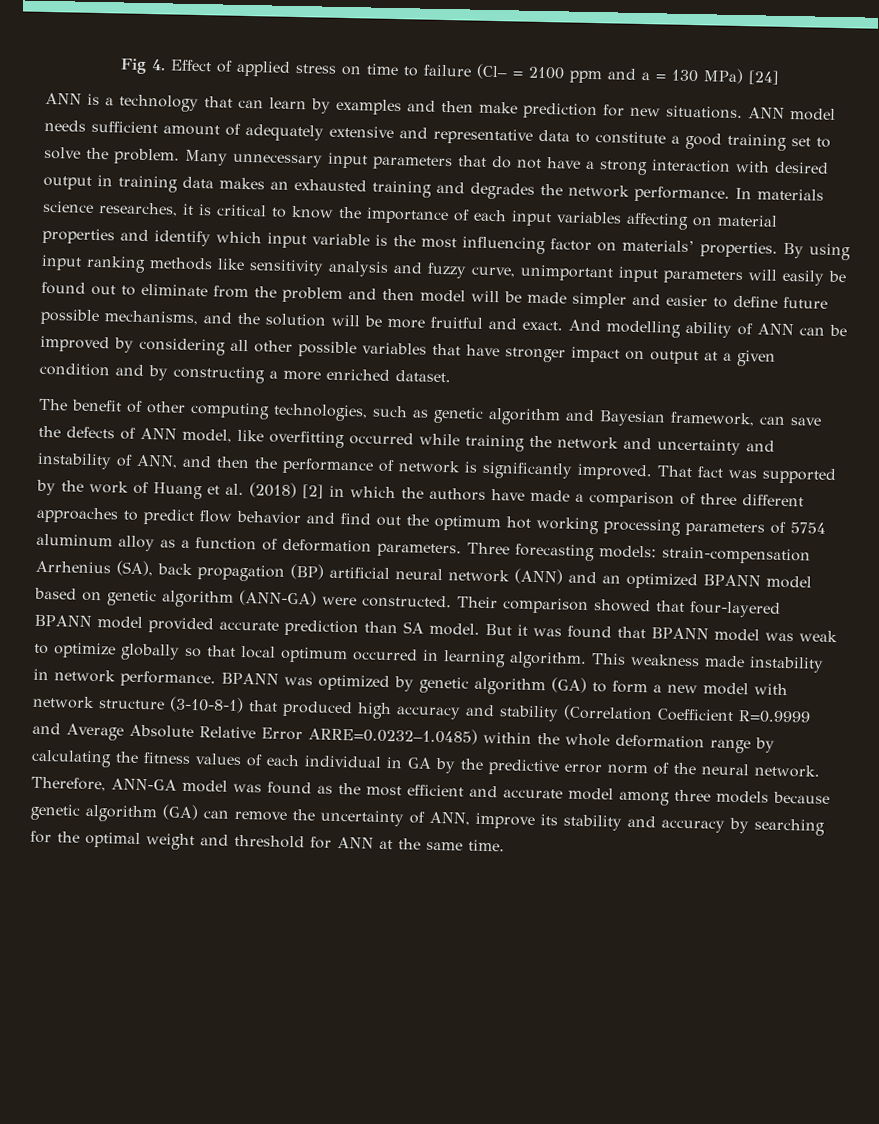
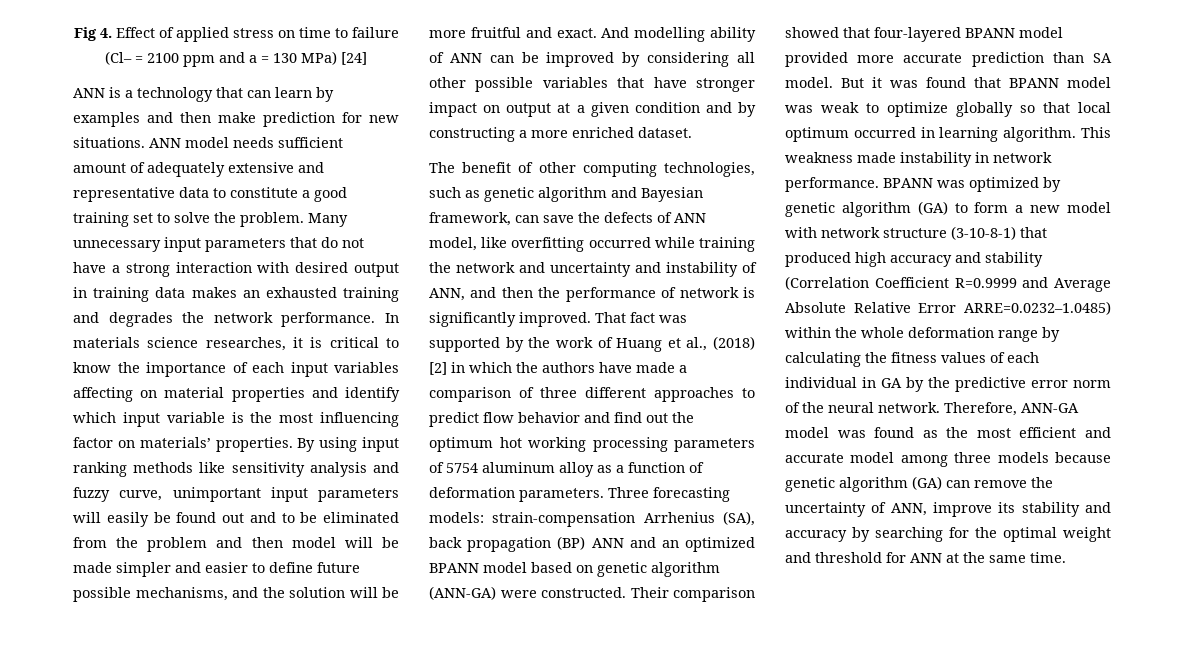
- By using input ranking methods like sensitivity analysis and fuzzy curve, unimportant input parameters will easily be found out to eliminate from the problem and then model will be made simpler and easier to define future possible mechanisms, and the solution will be more fruitful and exact.
+ By using input ranking methods like sensitivity analysis and fuzzy curve, unimportant input parameters will easily be found out and to be eliminated from the problem and then model will be made simpler and easier to define future possible mechanisms, and the solution will be more fruitful and exact.
- That fact was supported by the work of Huang et al. (2018) [2] in which the authors have made a comparison of three different approaches to predict flow behavior and find out the optimum hot working processing parameters of 5754 aluminum alloy as a function of deformation parameters.
+ That fact was supported by the work of Huang et al., (2018) [2] in which the authors have made a comparison of three different approaches to predict flow behavior and find out the optimum hot working processing parameters of 5754 aluminum alloy as a function of deformation parameters.
- Three forecasting models: strain-compensation Arrhenius (SA), back propagation (BP) artificial neural network (ANN) and an optimized BPANN model based on genetic algorithm (ANN-GA) were constructed.
+ Three forecasting models: strain-compensation Arrhenius (SA), back propagation (BP) ANN and an optimized BPANN model based on genetic algorithm (ANN-GA) were constructed.
- Their comparison showed that four-layered BPANN model provided accurate prediction than SA model.
+ Their comparison showed that four-layered BPANN model provided more accurate prediction than SA model.

